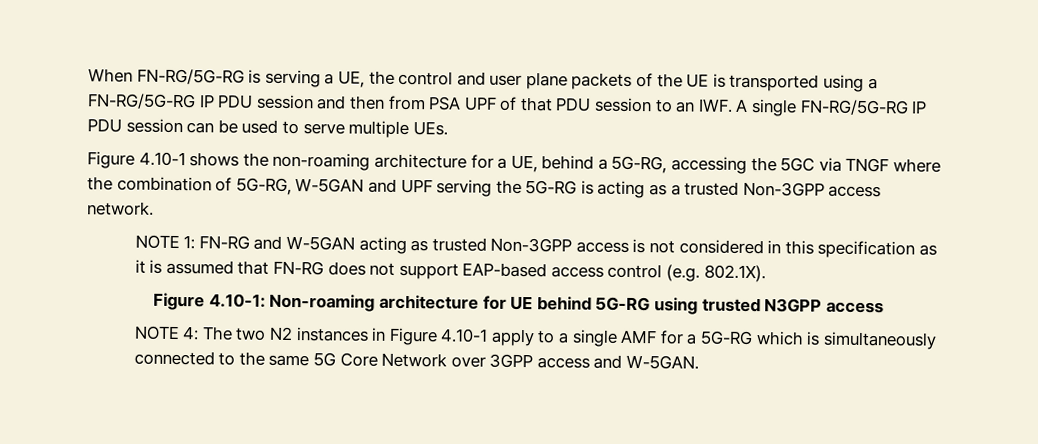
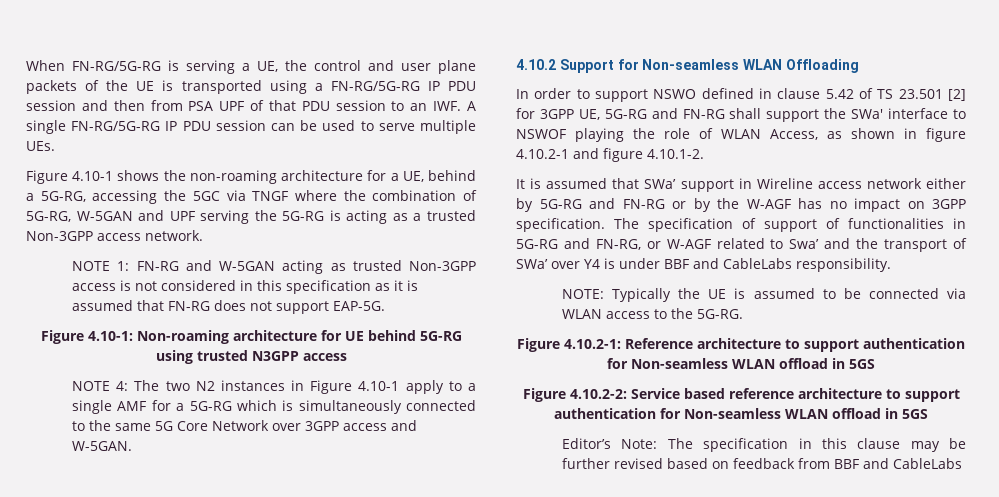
- NOTE 1: FN-RG and W-5GAN acting as trusted Non-3GPP access is not considered in this specification as it is assumed that FN-RG does not support EAP-based access control (e.g. 802.1X).
+ NOTE 1: FN-RG and W-5GAN acting as trusted Non-3GPP access is not considered in this specification as it is assumed that FN-RG does not support EAP-5G.
+ 4.10.2 Support for Non-seamless WLAN Offloading
+ In order to support NSWO defined in clause 5.42 of TS 23.501 [2] for 3GPP UE, 5G-RG and FN-RG shall support the SWa' interface to NSWOF playing the role of WLAN Access, as shown in figure 4.10.2-1 and figure 4.10.1-2.
+ It is assumed that SWa’ support in Wireline access network either by 5G-RG and FN-RG or by the W-AGF has no impact on 3GPP specification. The specification of support of functionalities in 5G-RG and FN-RG, or W-AGF related to Swa’ and the transport of SWa’ over Y4 is under BBF and CableLabs responsibility.
+ NOTE: Typically the UE is assumed to be connected via WLAN access to the 5G-RG.
+ Figure 4.10.2-1: Reference architecture to support authentication for Non-seamless WLAN offload in 5GS
+ Figure 4.10.2-2: Service based reference architecture to support authentication for Non-seamless WLAN offload in 5GS
+ Editor’s Note: The specification in this clause may be further revised based on feedback from BBF and CableLabs

